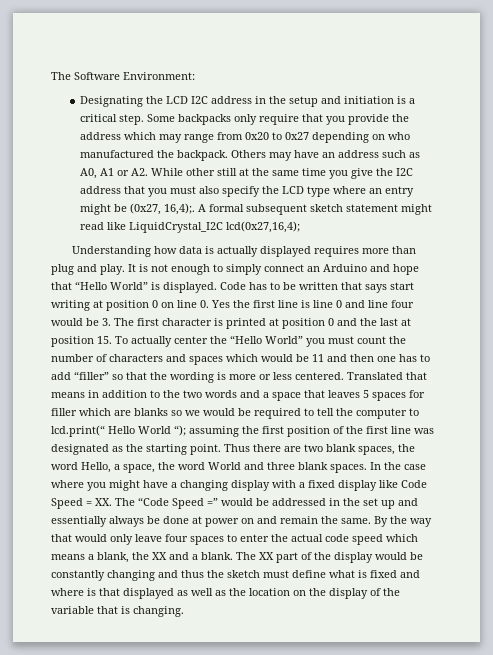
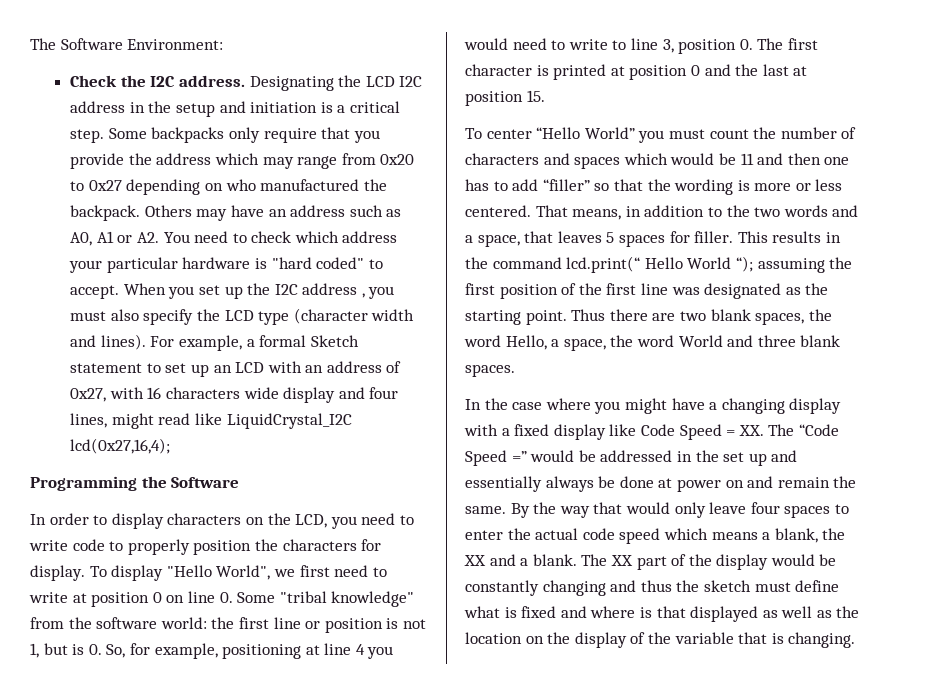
+ Check the I2C address.
- Others may have an address such as A0, A1 or A2. While other still at the same time you give the I2C address that you must also specify the LCD type where an entry might be (0x27, 16,4);. A formal subsequent sketch statement might read like LiquidCrystal_I2C lcd(0x27,16,4);
+ Others may have an address such as A0, A1 or A2. You need to check which address your particular hardware is "hard coded" to accept. When you set up the I2C address , you must also specify the LCD type (character width and lines). For example, a formal Sketch statement to set up an LCD with an address of 0x27, with 16 characters wide display and four lines, might read like LiquidCrystal_I2C lcd(0x27,16,4);
- Understanding how data is actually displayed requires more than plug and play. It is not enough to simply connect an Arduino and hope that “Hello World” is displayed. Code has to be written that says start writing at position 0 on line 0. Yes the first line is line 0 and line four would be 3. The first character is printed at position 0 and the last at position 15. To actually center the “Hello World” you must count the number of characters and spaces which would be 11 and then one has to add “filler” so that the wording is more or less centered.
+ Programming the Software
+ In order to display characters on the LCD, you need to write code to properly position the characters for display. To display "Hello World", we first need to write at position 0 on line 0. Some "tribal knowledge" from the software world: the first line or position is not 1, but is 0. So, for example, positioning at line 4 you would need to write to line 3, position 0. The first character is printed at position 0 and the last at position 15.
+ To center “Hello World” you must count the number of characters and spaces which would be 11 and then one has to add “filler” so that the wording is more or less centered.
- Translated that means in addition to the two words and a space that leaves 5 spaces for filler which are blanks so we would be required to tell the computer to lcd.print(“ Hello World “); assuming the first position of the first line was designated as the starting point.
+ That means, in addition to the two words and a space, that leaves 5 spaces for filler. This results in the command lcd.print(“ Hello World “); assuming the first position of the first line was designated as the starting point.
- Thus there are two blank spaces, the word Hello, a space, the word World and three blank spaces. In the case where you might have a changing display with a fixed display like Code Speed = XX. The “Code Speed =” would be addressed in the set up and essentially always be done at power on and remain the same.
+ Thus there are two blank spaces, the word Hello, a space, the word World and three blank spaces.
+ In the case where you might have a changing display with a fixed display like Code Speed = XX. The “Code Speed =” would be addressed in the set up and essentially always be done at power on and remain the same.

